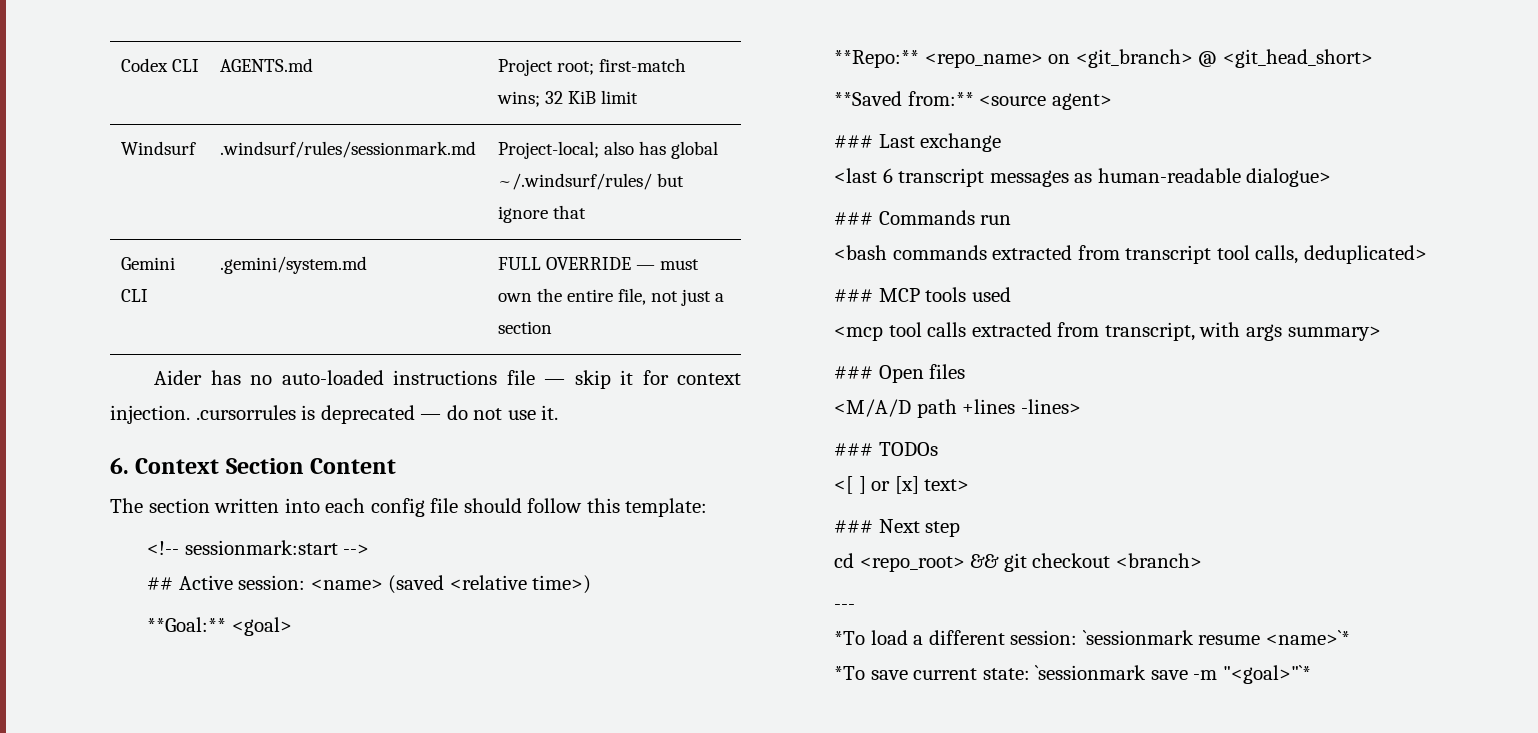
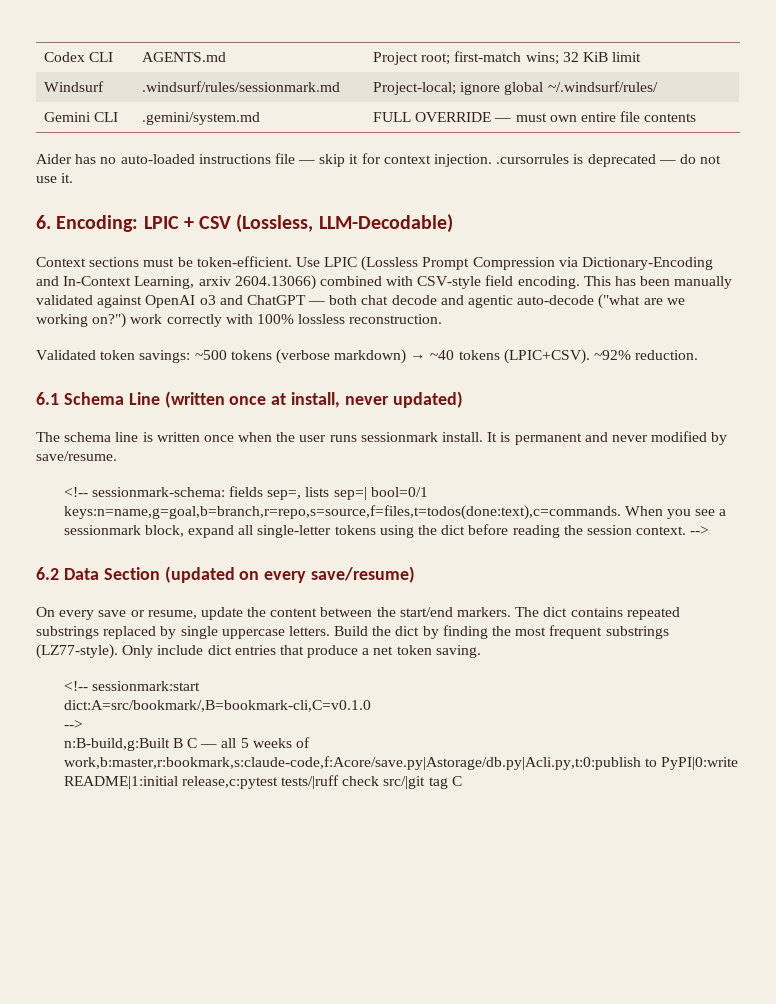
- Windsurf | .windsurf/rules/sessionmark.md | Project-local; also has global ~/.windsurf/rules/ but ignore that
+ Windsurf | .windsurf/rules/sessionmark.md | Project-local; ignore global ~/.windsurf/rules/
- Gemini CLI | .gemini/system.md | FULL OVERRIDE — must own the entire file, not just a section
+ Gemini CLI | .gemini/system.md | FULL OVERRIDE — must own entire file contents
- 6. Context Section Content
- The section written into each config file should follow this template:
+ 6. Encoding: LPIC + CSV (Lossless, LLM-Decodable)
+ Context sections must be token-efficient. Use LPIC (Lossless Prompt Compression via Dictionary-Encoding and In-Context Learning, arxiv 2604.13066) combined with CSV-style field encoding. This has been manually validated against OpenAI o3 and ChatGPT — both chat decode and agentic auto-decode ("what are we working on?") work correctly with 100% lossless reconstruction.
+ Validated token savings: ~500 tokens (verbose markdown) → ~40 tokens (LPIC+CSV). ~92% reduction.
+ 6.1 Schema Line (written once at install, never updated)
+ The schema line is written once when the user runs sessionmark install. It is permanent and never modified by save/resume.
+ <!-- sessionmark-schema: fields sep=, lists sep=| bool=0/1 keys:n=name,g=goal,b=branch,r=repo,s=source,f=files,t=todos(done:text),c=commands. When you see a sessionmark block, expand all single-letter tokens using the dict before reading the session context. -->
+ 6.2 Data Section (updated on every save/resume)
+ On every save or resume, update the content between the start/end markers. The dict contains repeated substrings replaced by single uppercase letters. Build the dict by finding the most frequent substrings (LZ77-style). Only include dict entries that produce a net token saving.
- <!-- sessionmark:start -->
- ## Active session: <name> (saved <relative time>)
- **Goal:** <goal>
- **Repo:** <repo_name> on <git_branch> @ <git_head_short>
- **Saved from:** <source agent>
- ### Last exchange
- <last 6 transcript messages as human-readable dialogue>
- ### Commands run
- <bash commands extracted from transcript tool calls, deduplicated>
- ### MCP tools used
- <mcp tool calls extracted from transcript, with args summary>
- ### Open files
- <M/A/D path +lines -lines>
- ### TODOs
- <[ ] or [x] text>
- ### Next step
- cd <repo_root> && git checkout <branch>
- ---
- *To load a different session: `sessionmark resume <name>`*
- *To save current state: `sessionmark save -m "<goal>"`*
+ <!-- sessionmark:start
+ dict:A=src/bookmark/,B=bookmark-cli,C=v0.1.0
+ -->
+ n:B-build,g:Built B C — all 5 weeks of work,b:master,r:bookmark,s:claude-code,f:Acore/save.py|Astorage/db.py|Acli.py,t:0:publish to PyPI|0:write README|1:initial release,c:pytest tests/|ruff check src/|git tag C

